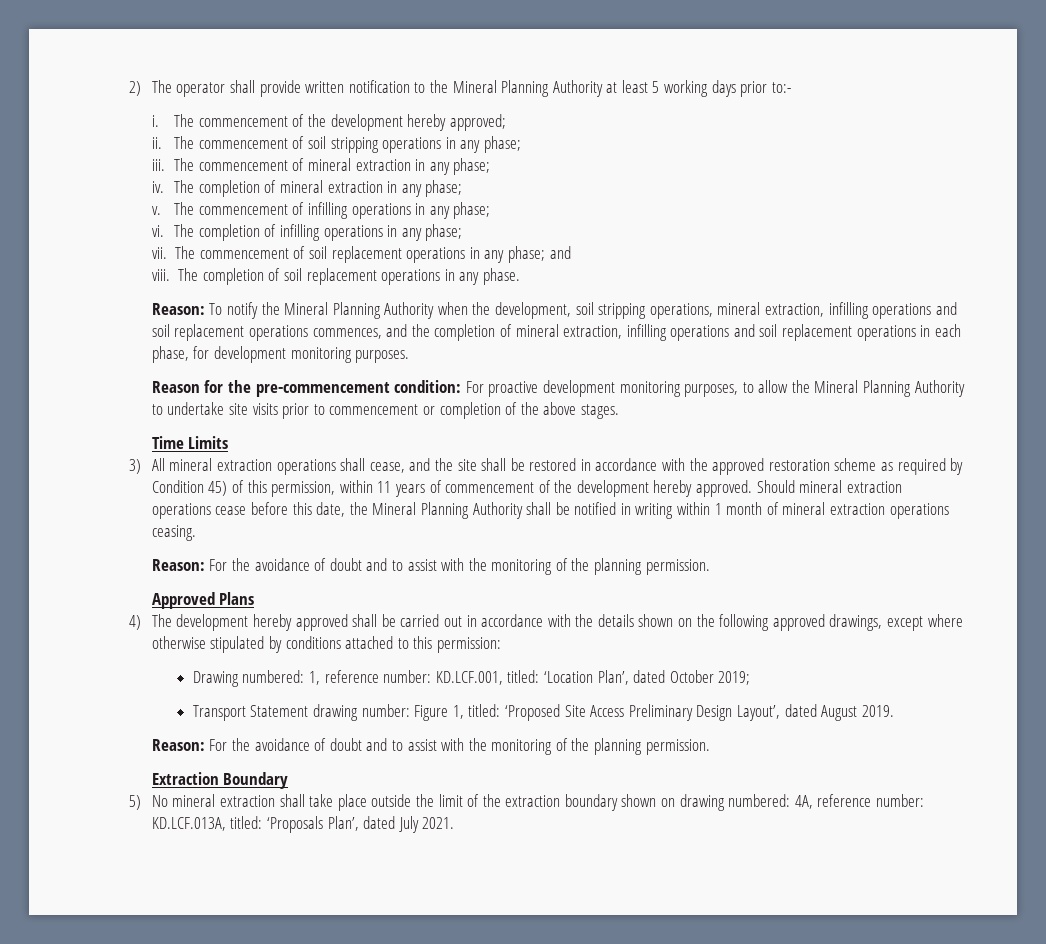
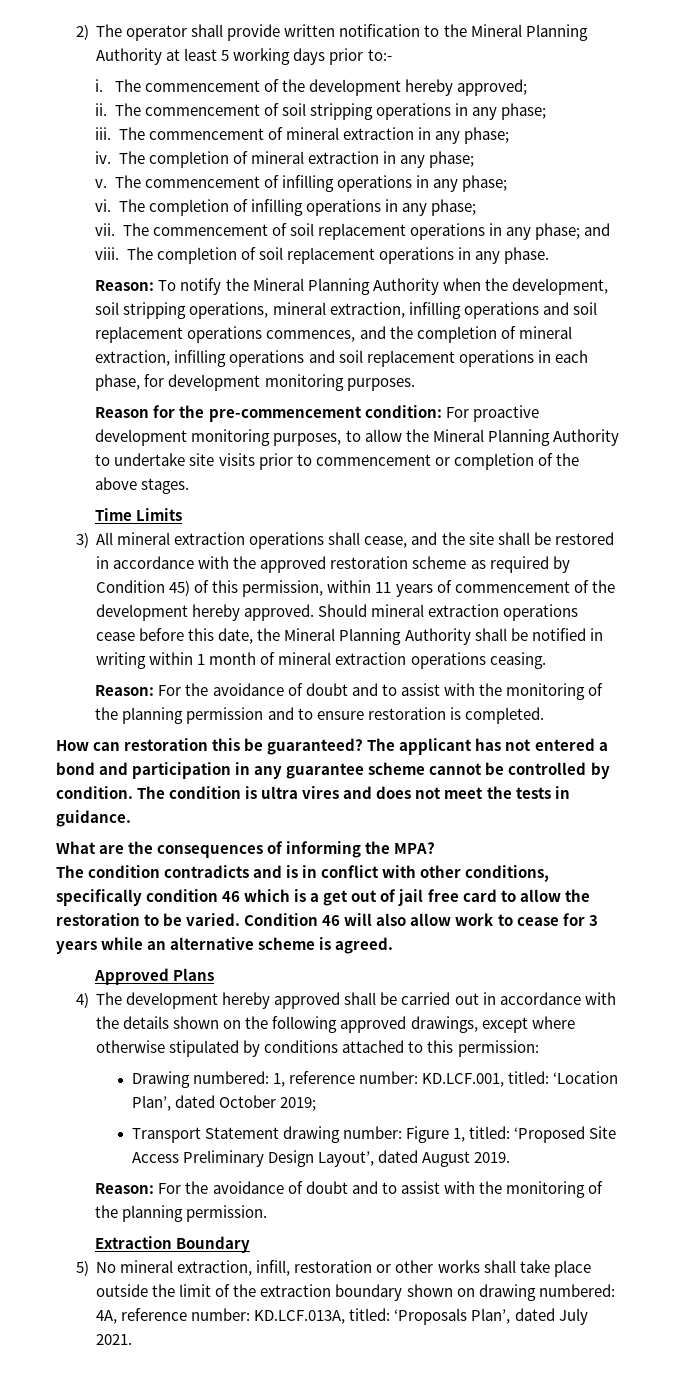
  Should mineral extraction operations cease before this date, the Mineral Planning Authority shall be notified in writing within 1 month of mineral extraction operations ceasing.
- Reason: For the avoidance of doubt and to assist with the monitoring of the planning permission.
+ Reason: For the avoidance of doubt and to assist with the monitoring of the planning permission and to ensure restoration is completed.
+ How can restoration this be guaranteed? The applicant has not entered a bond and participation in any guarantee scheme cannot be controlled by condition. The condition is ultra vires and does not meet the tests in guidance.
+ What are the consequences of informing the MPA?
+ The condition contradicts and is in conflict with other conditions, specifically condition 46 which is a get out of jail free card to allow the restoration to be varied. Condition 46 will also allow work to cease for 3 years while an alternative scheme is agreed.
- 5) No mineral extraction shall take place outside the limit of the extraction boundary shown on drawing numbered: 4A, reference number: KD.LCF.013A, titled: ‘Proposals Plan’, dated July 2021.
+ 5) No mineral extraction, infill, restoration or other works shall take place outside the limit of the extraction boundary shown on drawing numbered: 4A, reference number: KD.LCF.013A, titled: ‘Proposals Plan’, dated July 2021.

